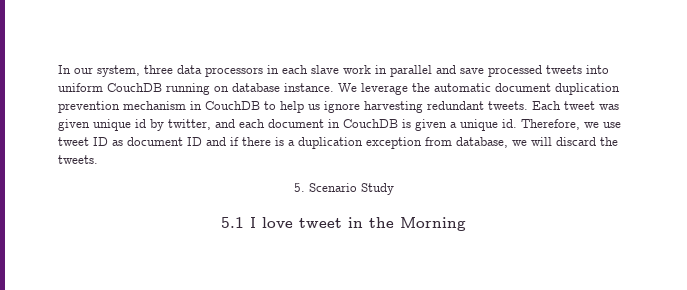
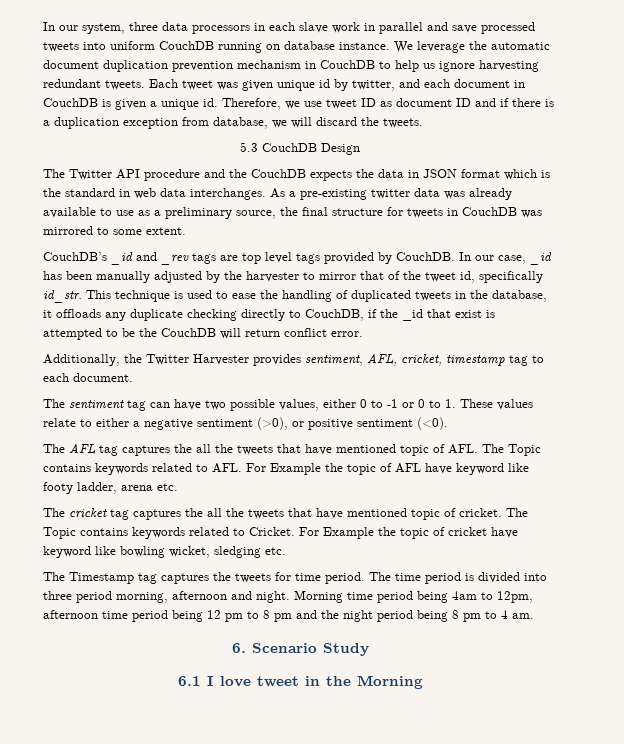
- 5. Scenario Study
+ 5.3 CouchDB Design
+ The Twitter API procedure and the CouchDB expects the data in JSON format which is the standard in web data interchanges. As a pre-existing twitter data was already available to use as a preliminary source, the final structure for tweets in CouchDB was mirrored to some extent.
+ CouchDB’s _id and _rev tags are top level tags provided by CouchDB. In our case, _id has been manually adjusted by the harvester to mirror that of the tweet id, specifically id_str. This technique is used to ease the handling of duplicated tweets in the database, it offloads any duplicate checking directly to CouchDB, if the _id that exist is attempted to be the CouchDB will return conflict error.
+ Additionally, the Twitter Harvester provides sentiment, AFL, cricket, timestamp tag to each document.
+ The sentiment tag can have two possible values, either 0 to -1 or 0 to 1. These values relate to either a negative sentiment (>0), or positive sentiment (<0).
+ The AFL tag captures the all the tweets that have mentioned topic of AFL. The Topic contains keywords related to AFL. For Example the topic of AFL have keyword like footy ladder, arena etc.
+ The cricket tag captures the all the tweets that have mentioned topic of cricket. The Topic contains keywords related to Cricket. For Example the topic of cricket have keyword like bowling wicket, sledging etc.
+ The Timestamp tag captures the tweets for time period. The time period is divided into three period morning, afternoon and night. Morning time period being 4am to 12pm, afternoon time period being 12 pm to 8 pm and the night period being 8 pm to 4 am.
+ 6. Scenario Study
- 5.1 I love tweet in the Morning
+ 6.1 I love tweet in the Morning

